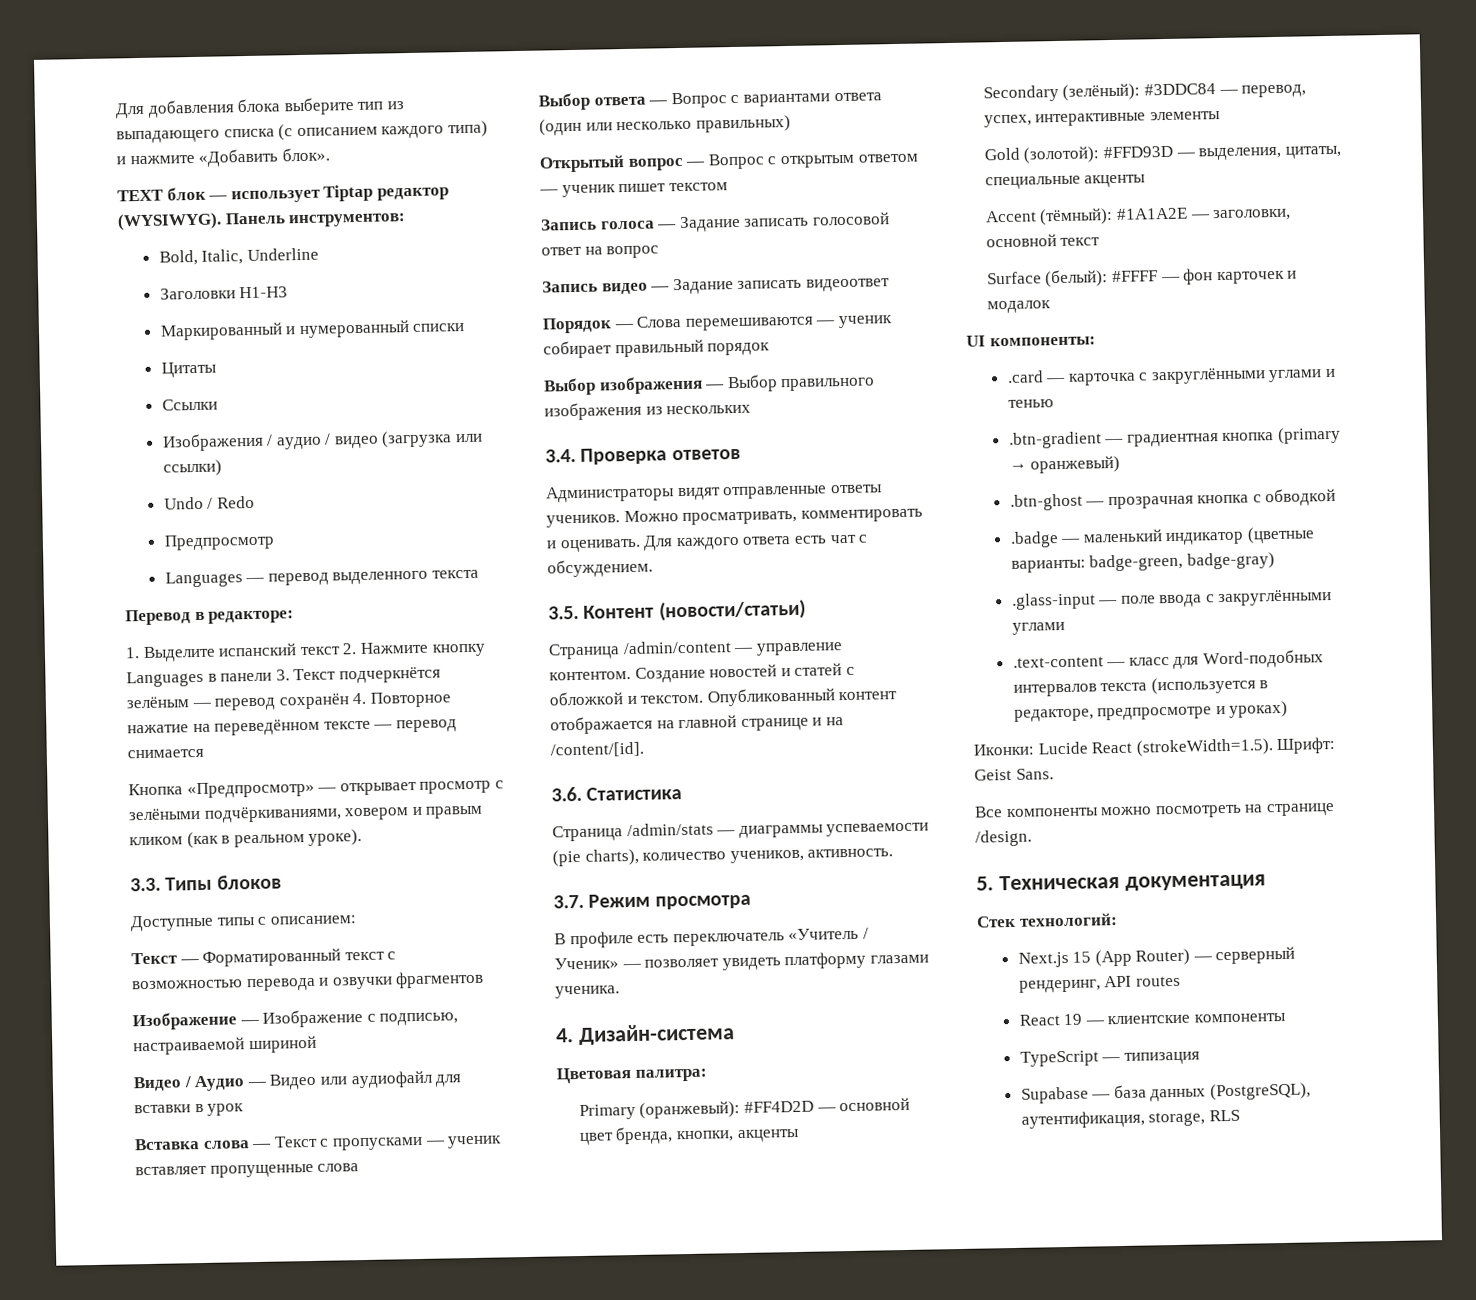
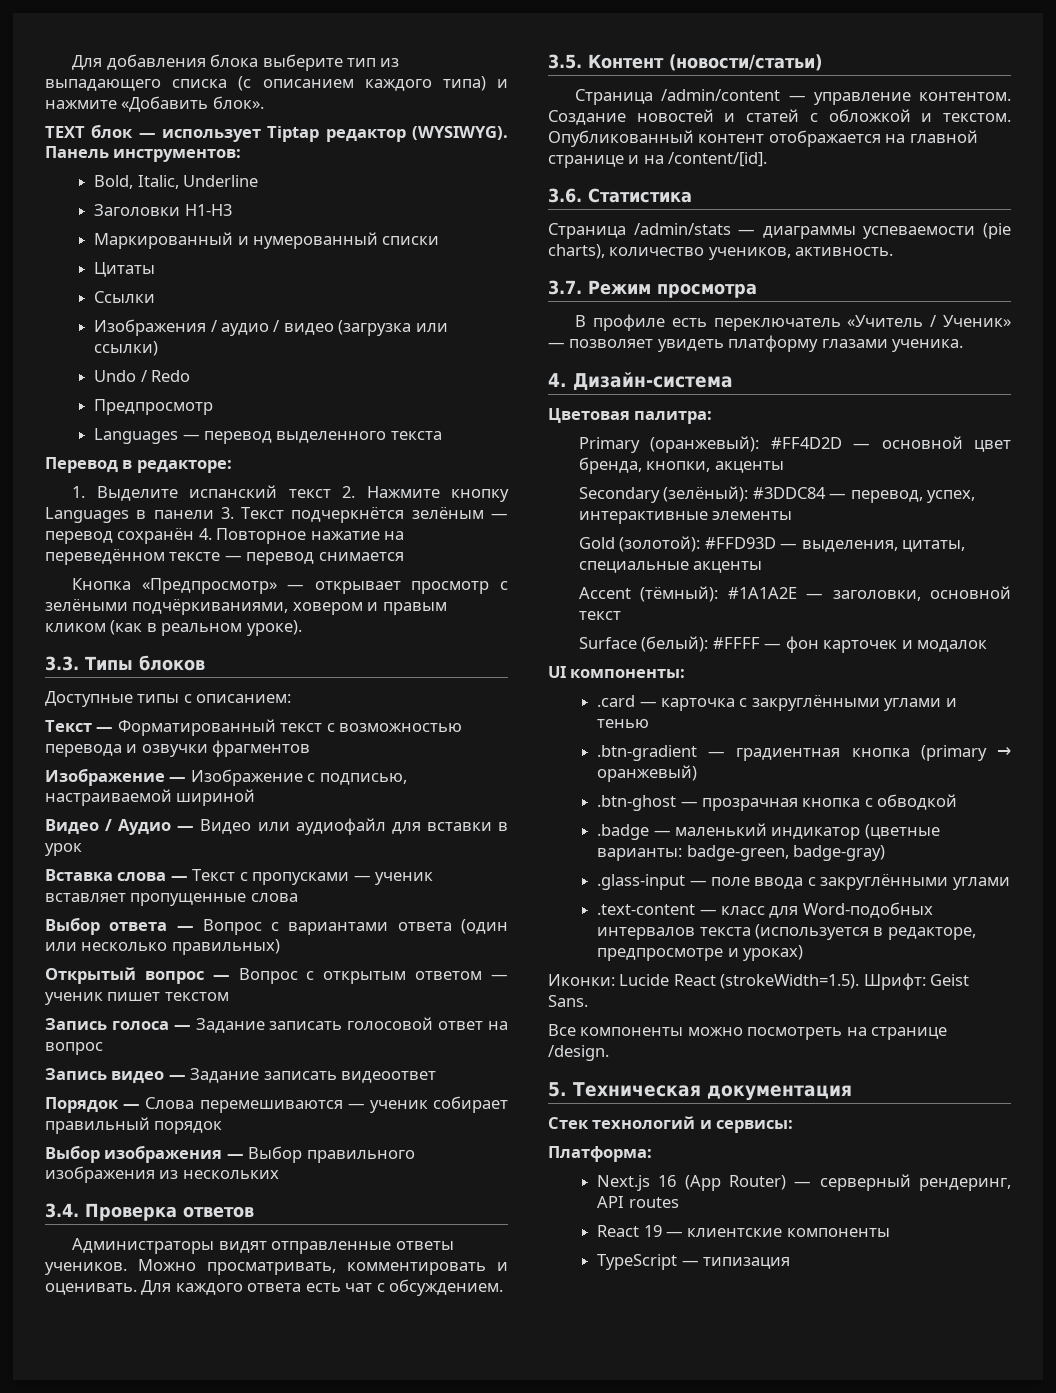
- Стек технологий:
+ Стек технологий и сервисы:
+ Платформа:
- Next.js 15 (App Router) — серверный рендеринг, API routes
+ Next.js 16 (App Router) — серверный рендеринг, API routes
- Supabase — база данных (PostgreSQL), аутентификация, storage, RLS

